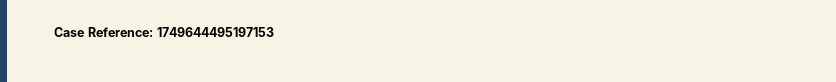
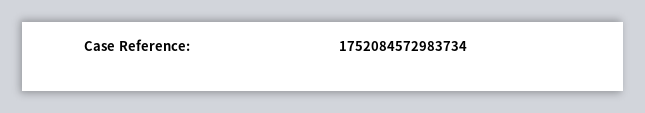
- Case Reference: 1749644495197153
+ Case Reference: 1752084572983734

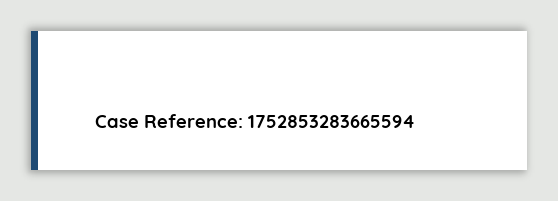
- Case Reference: 1752084572983734
+ Case Reference: 1752853283665594

